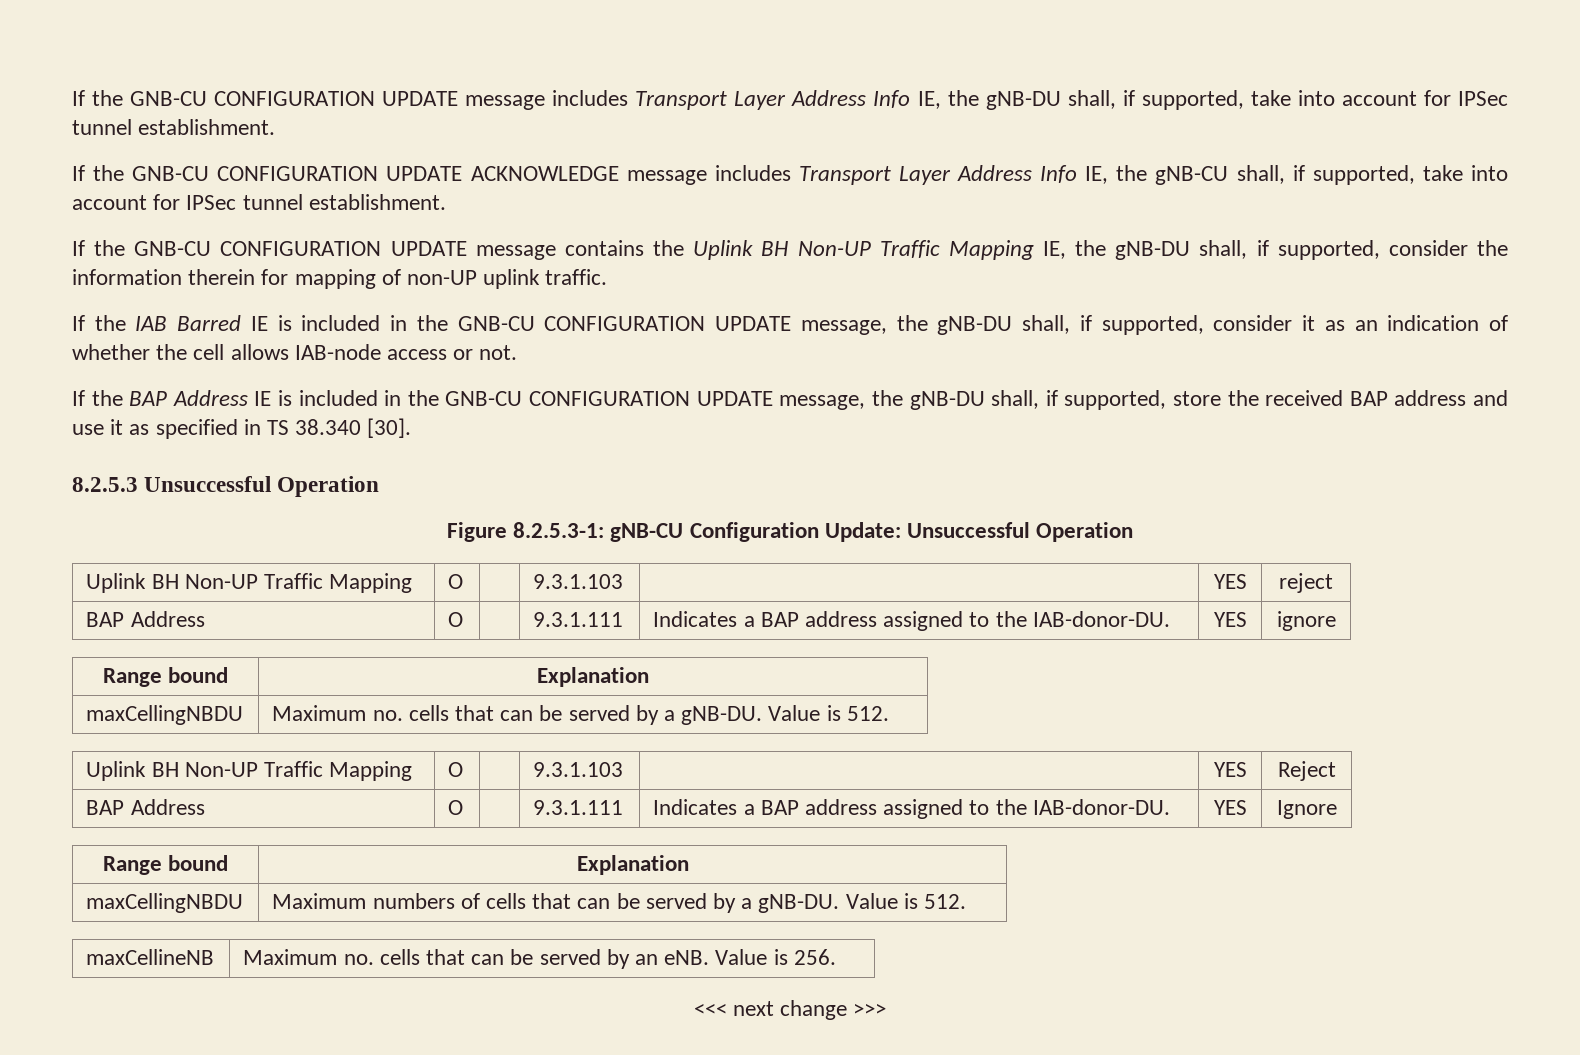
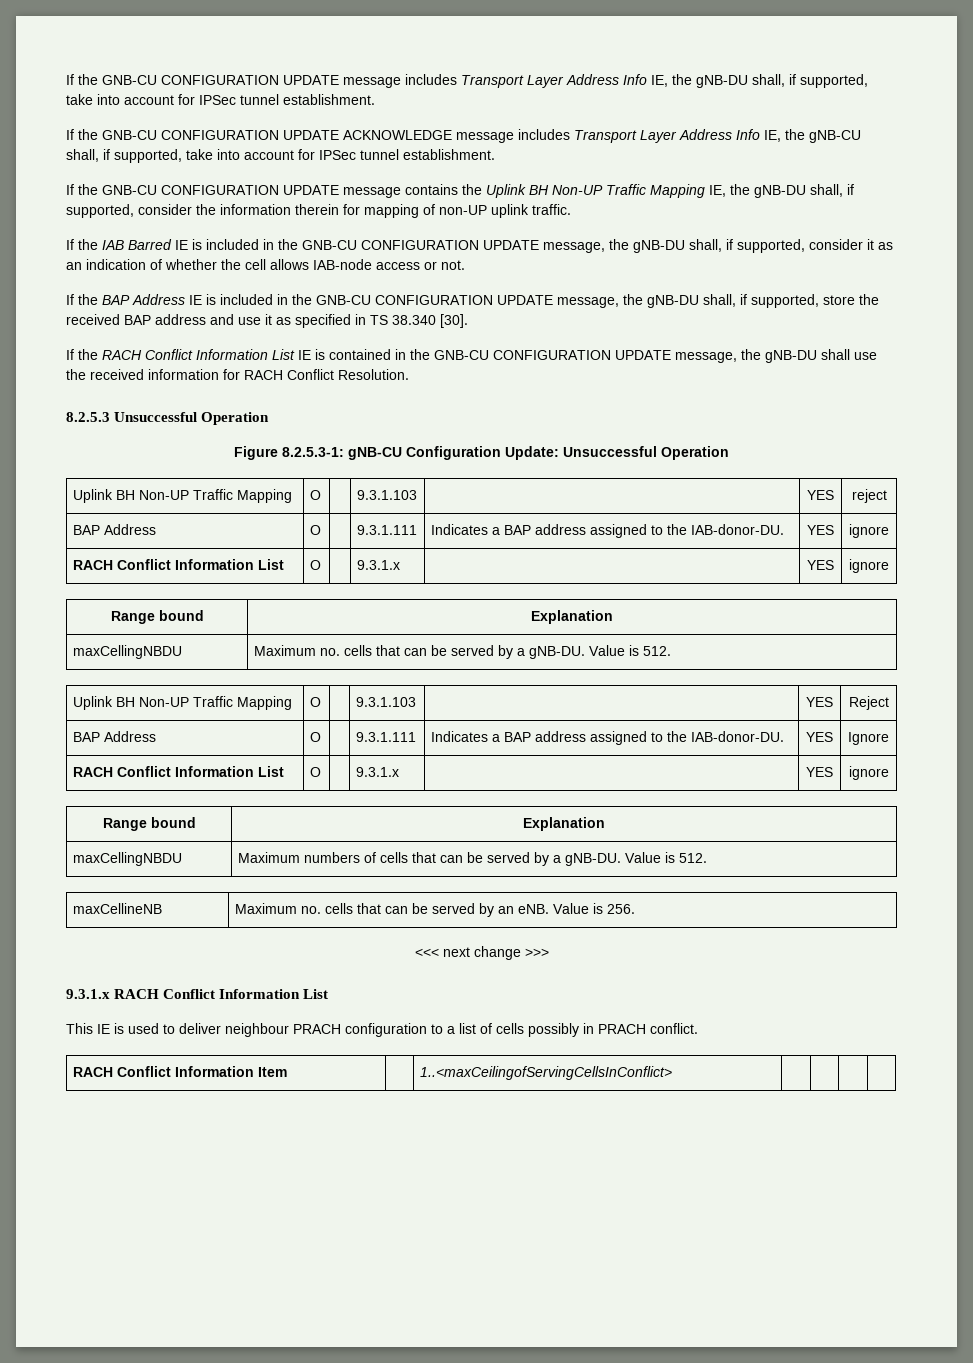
+ If the RACH Conflict Information List IE is contained in the GNB-CU CONFIGURATION UPDATE message, the gNB-DU shall use the received information for RACH Conflict Resolution.
  BAP Address | O | | 9.3.1.111 | Indicates a BAP address assigned to the IAB-donor-DU. | YES | ignore
+ RACH Conflict Information List | O | | 9.3.1.x | | YES | ignore
  BAP Address | O | | 9.3.1.111 | Indicates a BAP address assigned to the IAB-donor-DU. | YES | Ignore
+ RACH Conflict Information List | O | | 9.3.1.x | | YES | ignore
+ 9.3.1.x RACH Conflict Information List
+ This IE is used to deliver neighbour PRACH configuration to a list of cells possibly in PRACH conflict.
+ RACH Conflict Information Item | | 1..<maxCeilingofServingCellsInConflict> | | | |

